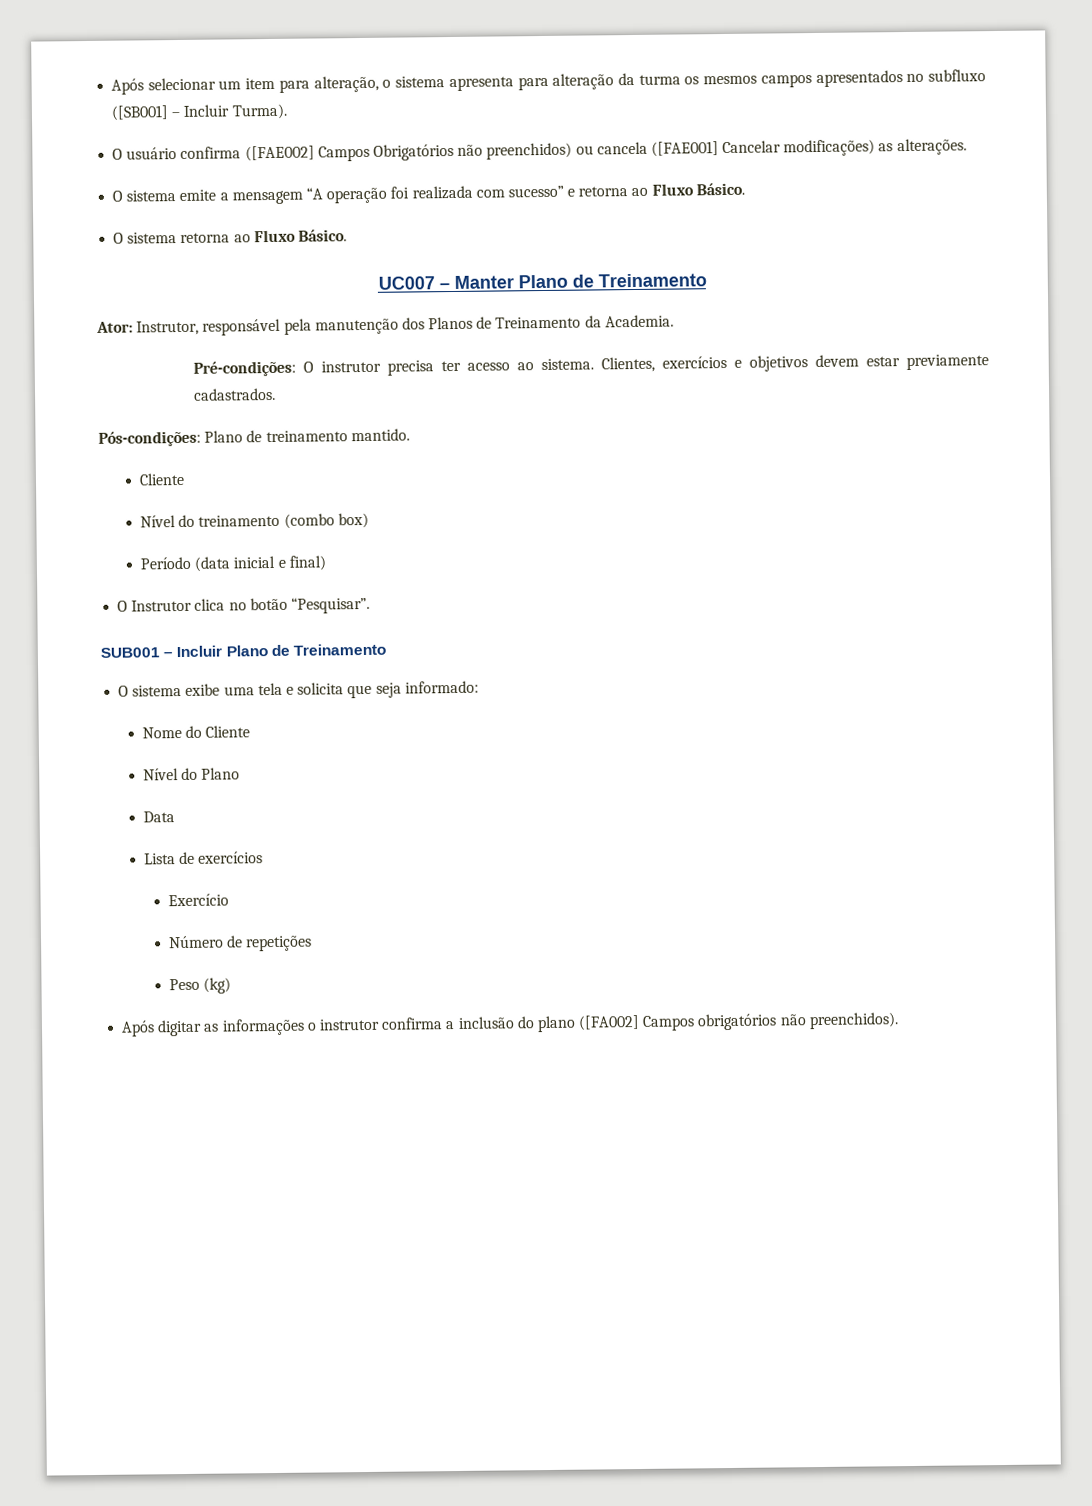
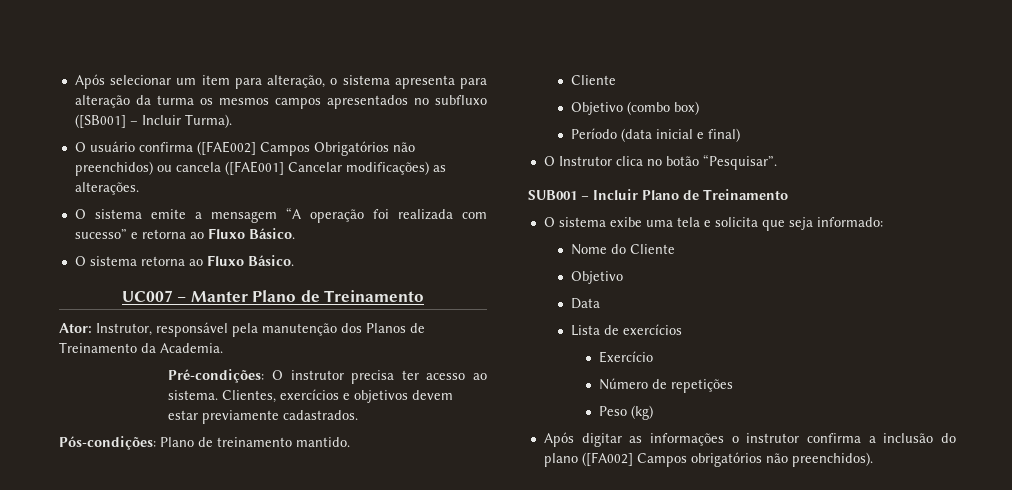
- Nível do treinamento (combo box)
+ Objetivo (combo box)
  Nome do Cliente
- Nível do Plano
+ Objetivo

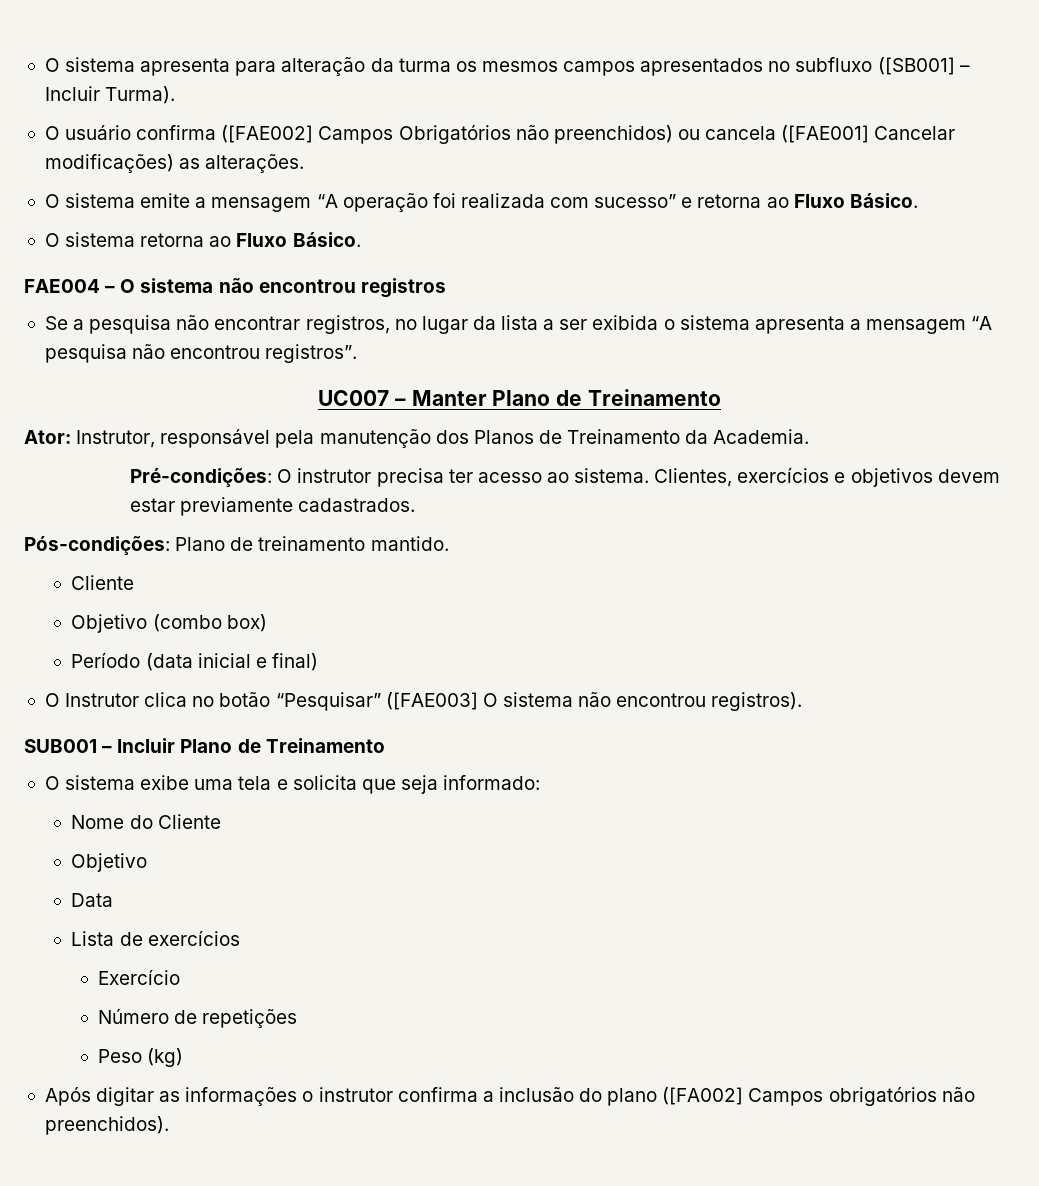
- Após selecionar um item para alteração, o sistema apresenta para alteração da turma os mesmos campos apresentados no subfluxo ([SB001] – Incluir Turma).
+ O sistema apresenta para alteração da turma os mesmos campos apresentados no subfluxo ([SB001] – Incluir Turma).
+ FAE004 – O sistema não encontrou registros
+ Se a pesquisa não encontrar registros, no lugar da lista a ser exibida o sistema apresenta a mensagem “A pesquisa não encontrou registros”.
- O Instrutor clica no botão “Pesquisar”.
+ O Instrutor clica no botão “Pesquisar” ([FAE003] O sistema não encontrou registros).

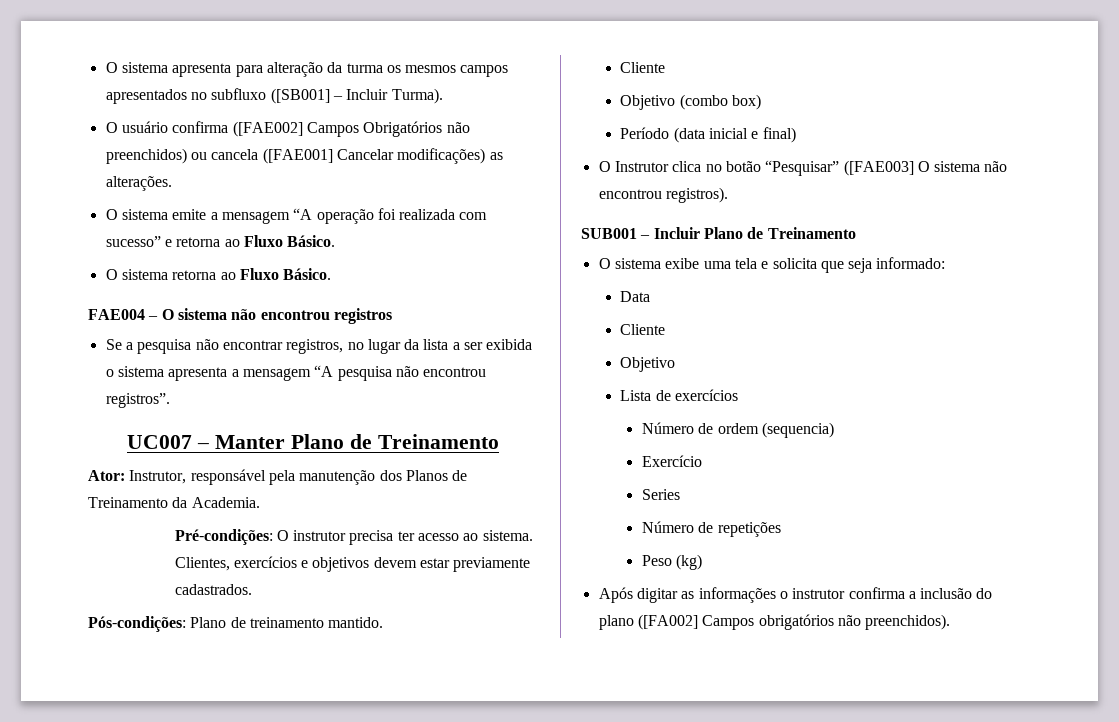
- Nome do Cliente
+ Data
+ Cliente
  Objetivo
- Data
+ Número de ordem (sequencia)
+ Series

